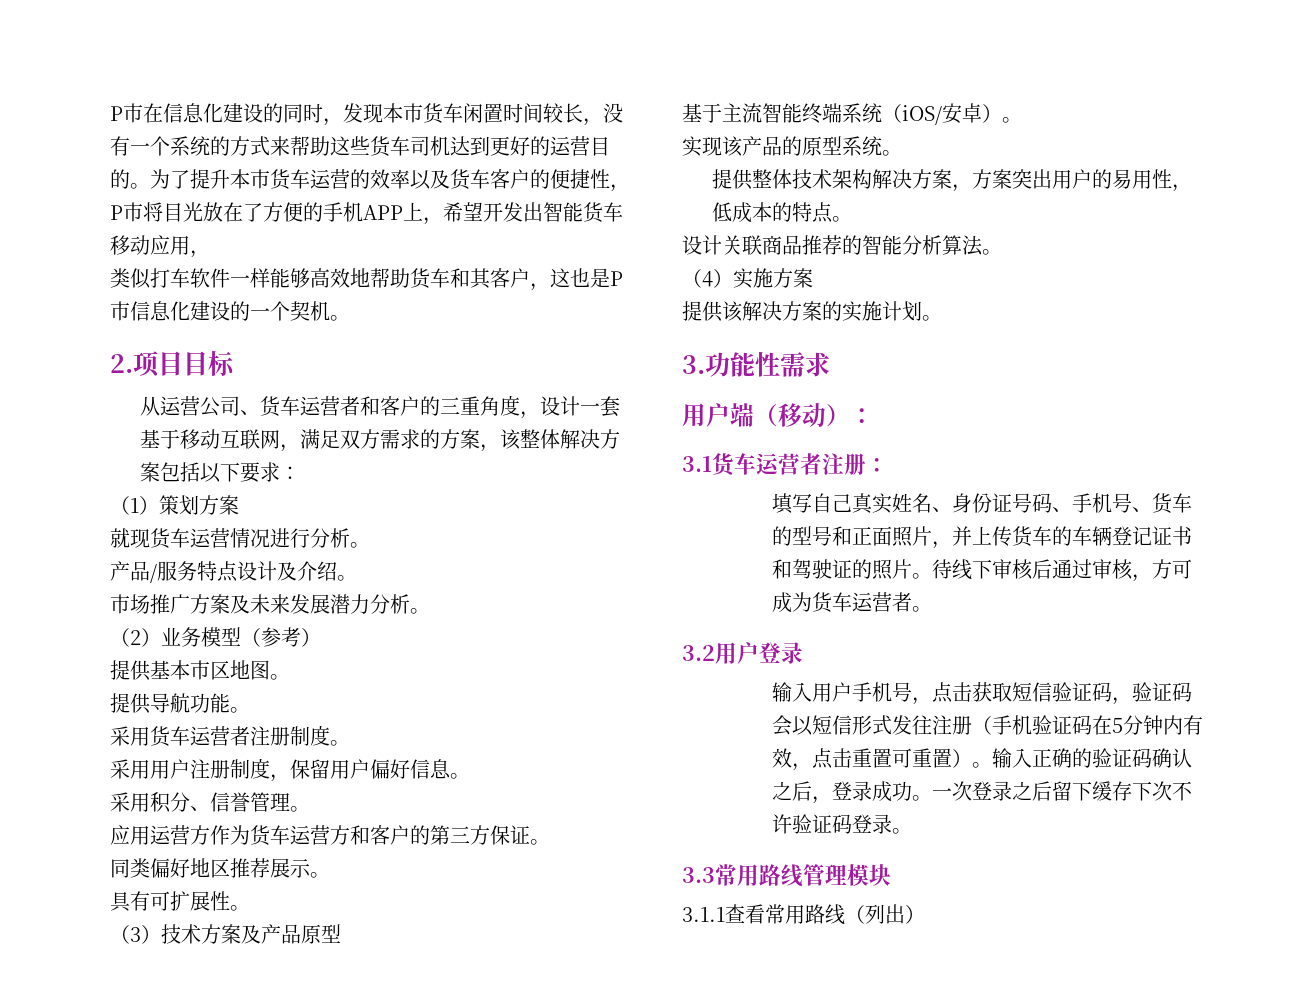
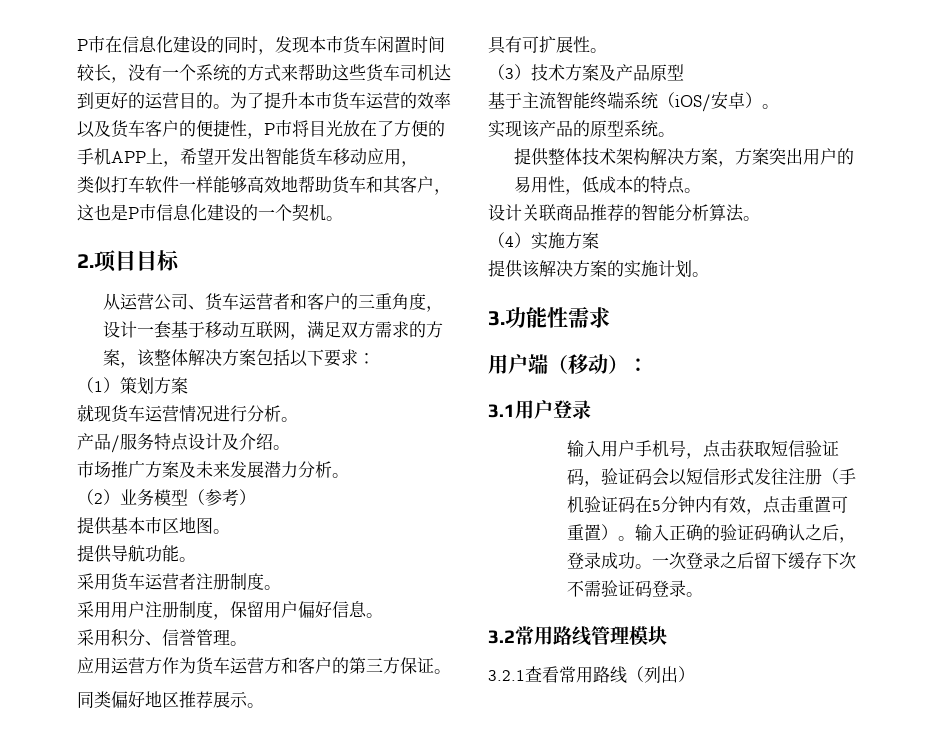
- 3.1货车运营者注册：
- 填写自己真实姓名、身份证号码、手机号、货车的型号和正面照片，并上传货车的车辆登记证书和驾驶证的照片。待线下审核后通过审核，方可成为货车运营者。
- 3.2用户登录
+ 3.1用户登录
- 一次登录之后留下缓存下次不许验证码登录。
+ 一次登录之后留下缓存下次不需验证码登录。
- 3.3常用路线管理模块
+ 3.2常用路线管理模块
- 3.1.1查看常用路线（列出）
+ 3.2.1查看常用路线（列出）

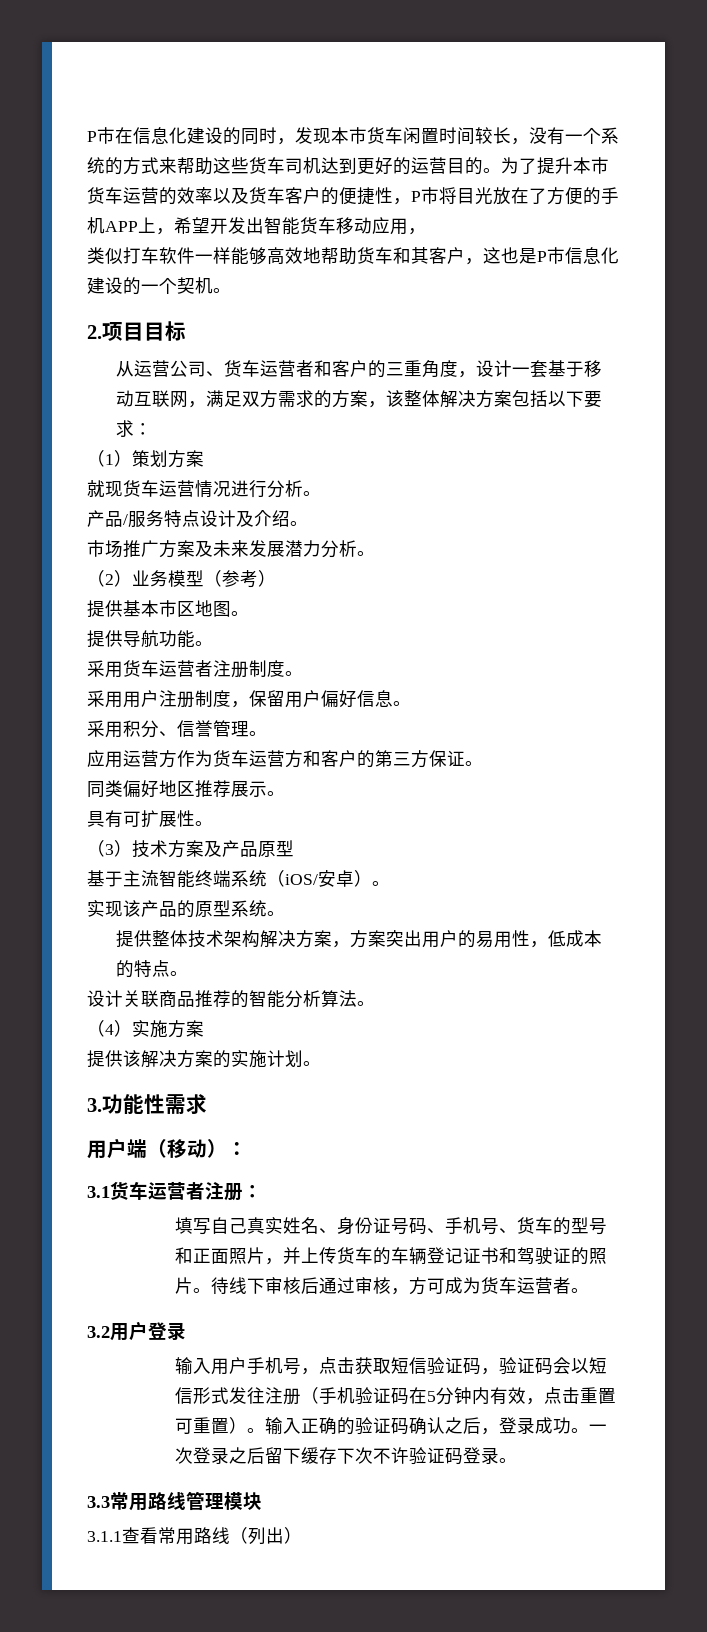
- 3.1用户登录
+ 3.1货车运营者注册：
+ 填写自己真实姓名、身份证号码、手机号、货车的型号和正面照片，并上传货车的车辆登记证书和驾驶证的照片。待线下审核后通过审核，方可成为货车运营者。
+ 3.2用户登录
- 一次登录之后留下缓存下次不需验证码登录。
+ 一次登录之后留下缓存下次不许验证码登录。
- 3.2常用路线管理模块
+ 3.3常用路线管理模块
- 3.2.1查看常用路线（列出）
+ 3.1.1查看常用路线（列出）

